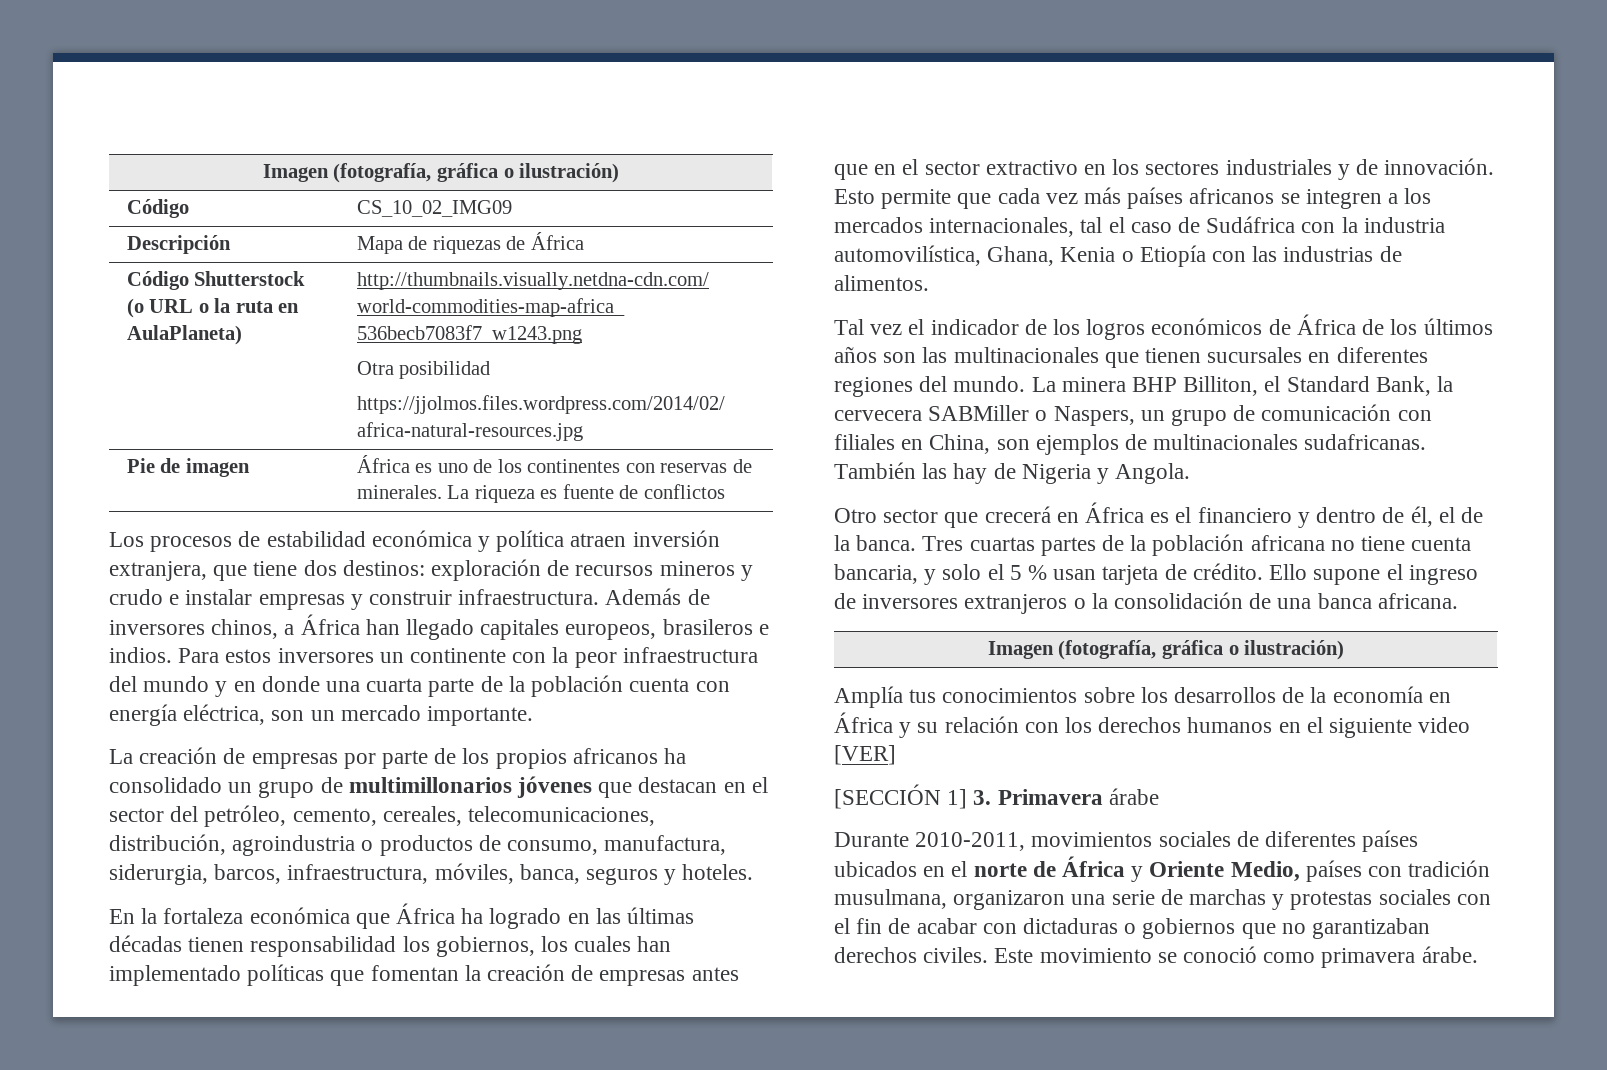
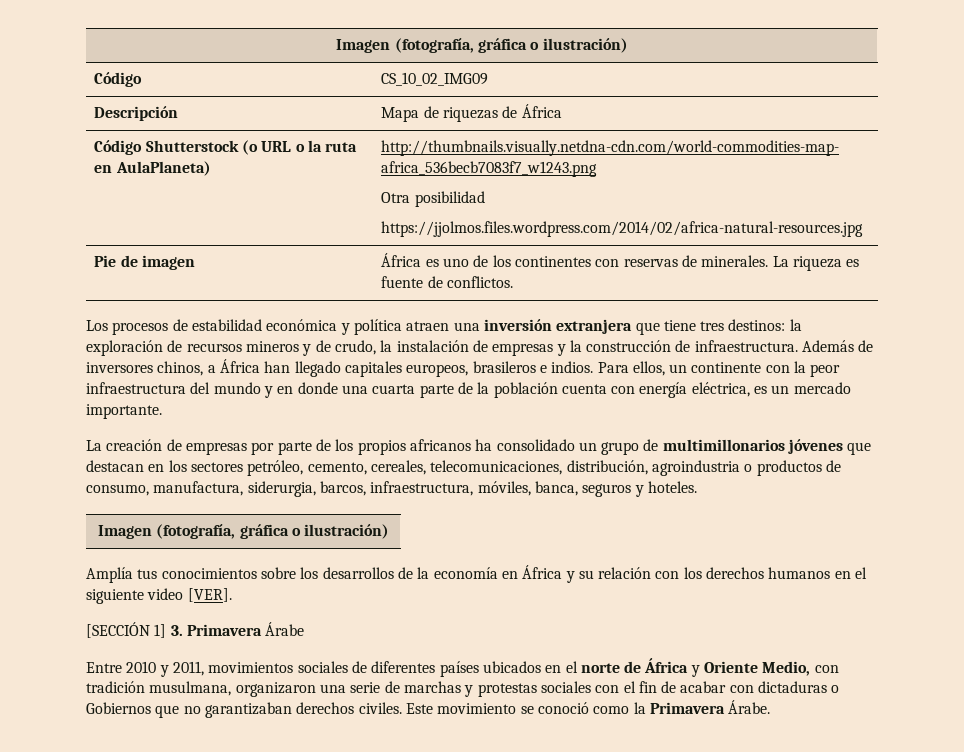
- Pie de imagen | África es uno de los continentes con reservas de minerales. La riqueza es fuente de conflictos
+ Pie de imagen | África es uno de los continentes con reservas de minerales. La riqueza es fuente de conflictos.
- Los procesos de estabilidad económica y política atraen inversión extranjera, que tiene dos destinos: exploración de recursos mineros y crudo e instalar empresas y construir infraestructura.
+ Los procesos de estabilidad económica y política atraen una inversión extranjera que tiene tres destinos: la exploración de recursos mineros y de crudo, la instalación de empresas y la construcción de infraestructura.
- Para estos inversores un continente con la peor infraestructura del mundo y en donde una cuarta parte de la población cuenta con energía eléctrica, son un mercado importante.
+ Para ellos, un continente con la peor infraestructura del mundo y en donde una cuarta parte de la población cuenta con energía eléctrica, es un mercado importante.
- La creación de empresas por parte de los propios africanos ha consolidado un grupo de multimillonarios jóvenes que destacan en el sector del petróleo, cemento, cereales, telecomunicaciones, distribución, agroindustria o productos de consumo, manufactura, siderurgia, barcos, infraestructura, móviles, banca, seguros y hoteles.
+ La creación de empresas por parte de los propios africanos ha consolidado un grupo de multimillonarios jóvenes que destacan en los sectores petróleo, cemento, cereales, telecomunicaciones, distribución, agroindustria o productos de consumo, manufactura, siderurgia, barcos, infraestructura, móviles, banca, seguros y hoteles.
- En la fortaleza económica que África ha logrado en las últimas décadas tienen responsabilidad los gobiernos, los cuales han implementado políticas que fomentan la creación de empresas antes que en el sector extractivo en los sectores industriales y de innovación. Esto permite que cada vez más países africanos se integren a los mercados internacionales, tal el caso de Sudáfrica con la industria automovilística, Ghana, Kenia o Etiopía con las industrias de alimentos.
- Tal vez el indicador de los logros económicos de África de los últimos años son las multinacionales que tienen sucursales en diferentes regiones del mundo. La minera BHP Billiton, el Standard Bank, la cervecera SABMiller o Naspers, un grupo de comunicación con filiales en China, son ejemplos de multinacionales sudafricanas. También las hay de Nigeria y Angola.
- Otro sector que crecerá en África es el financiero y dentro de él, el de la banca. Tres cuartas partes de la población africana no tiene cuenta bancaria, y solo el 5 % usan tarjeta de crédito. Ello supone el ingreso de inversores extranjeros o la consolidación de una banca africana.
- Amplía tus conocimientos sobre los desarrollos de la economía en África y su relación con los derechos humanos en el siguiente video [VER]
+ Amplía tus conocimientos sobre los desarrollos de la economía en África y su relación con los derechos humanos en el siguiente video [VER].
- [SECCIÓN 1] 3. Primavera árabe
- Durante 2010-2011, movimientos sociales de diferentes países ubicados en el norte de África y Oriente Medio, países con tradición musulmana, organizaron una serie de marchas y protestas sociales con el fin de acabar con dictaduras o gobiernos que no garantizaban derechos civiles.
+ [SECCIÓN 1] 3. Primavera Árabe
+ Entre 2010 y 2011, movimientos sociales de diferentes países ubicados en el norte de África y Oriente Medio, con tradición musulmana, organizaron una serie de marchas y protestas sociales con el fin de acabar con dictaduras o Gobiernos que no garantizaban derechos civiles.
- Este movimiento se conoció como primavera árabe.
+ Este movimiento se conoció como la Primavera Árabe.

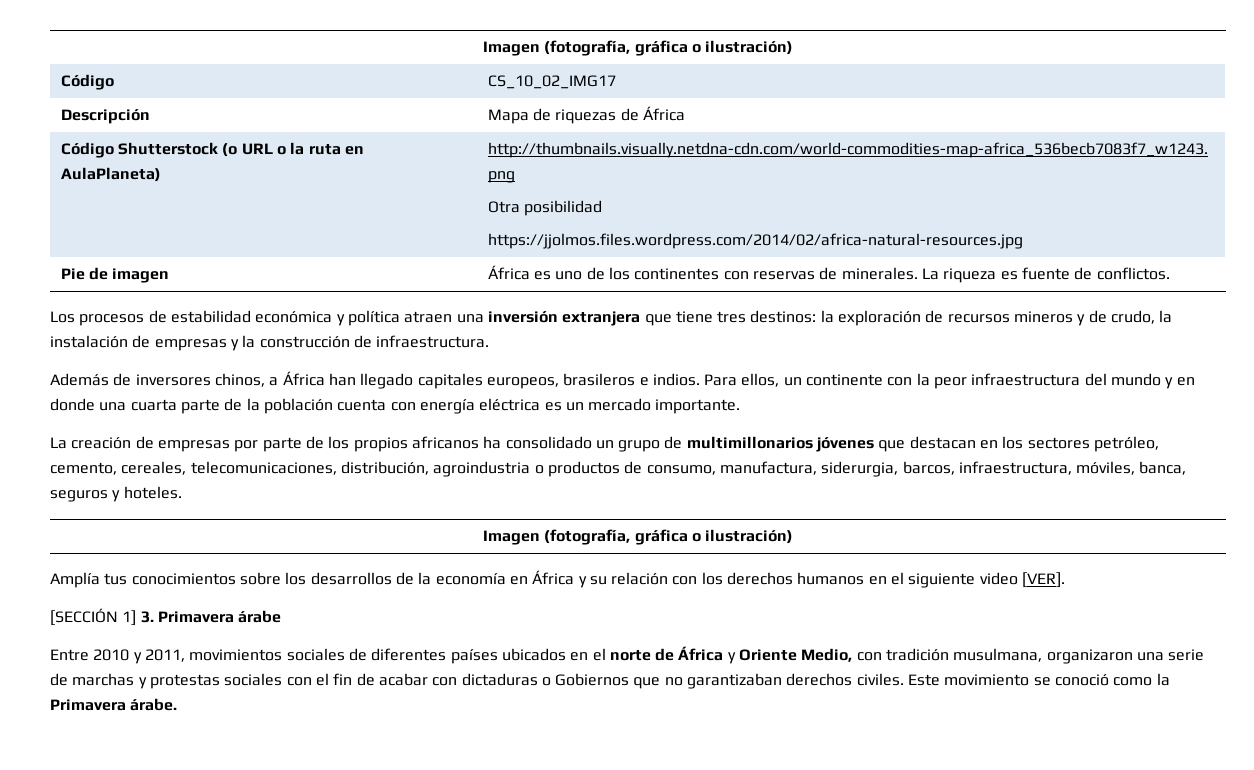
- Código | CS_10_02_IMG09
+ Código | CS_10_02_IMG17
- Los procesos de estabilidad económica y política atraen una inversión extranjera que tiene tres destinos: la exploración de recursos mineros y de crudo, la instalación de empresas y la construcción de infraestructura. Además de inversores chinos, a África han llegado capitales europeos, brasileros e indios.
+ Los procesos de estabilidad económica y política atraen una inversión extranjera que tiene tres destinos: la exploración de recursos mineros y de crudo, la instalación de empresas y la construcción de infraestructura.
+ Además de inversores chinos, a África han llegado capitales europeos, brasileros e indios.
- Para ellos, un continente con la peor infraestructura del mundo y en donde una cuarta parte de la población cuenta con energía eléctrica, es un mercado importante.
+ Para ellos, un continente con la peor infraestructura del mundo y en donde una cuarta parte de la población cuenta con energía eléctrica es un mercado importante.
- [SECCIÓN 1] 3. Primavera Árabe
+ [SECCIÓN 1] 3. Primavera árabe
- Este movimiento se conoció como la Primavera Árabe.
+ Este movimiento se conoció como la Primavera árabe.

